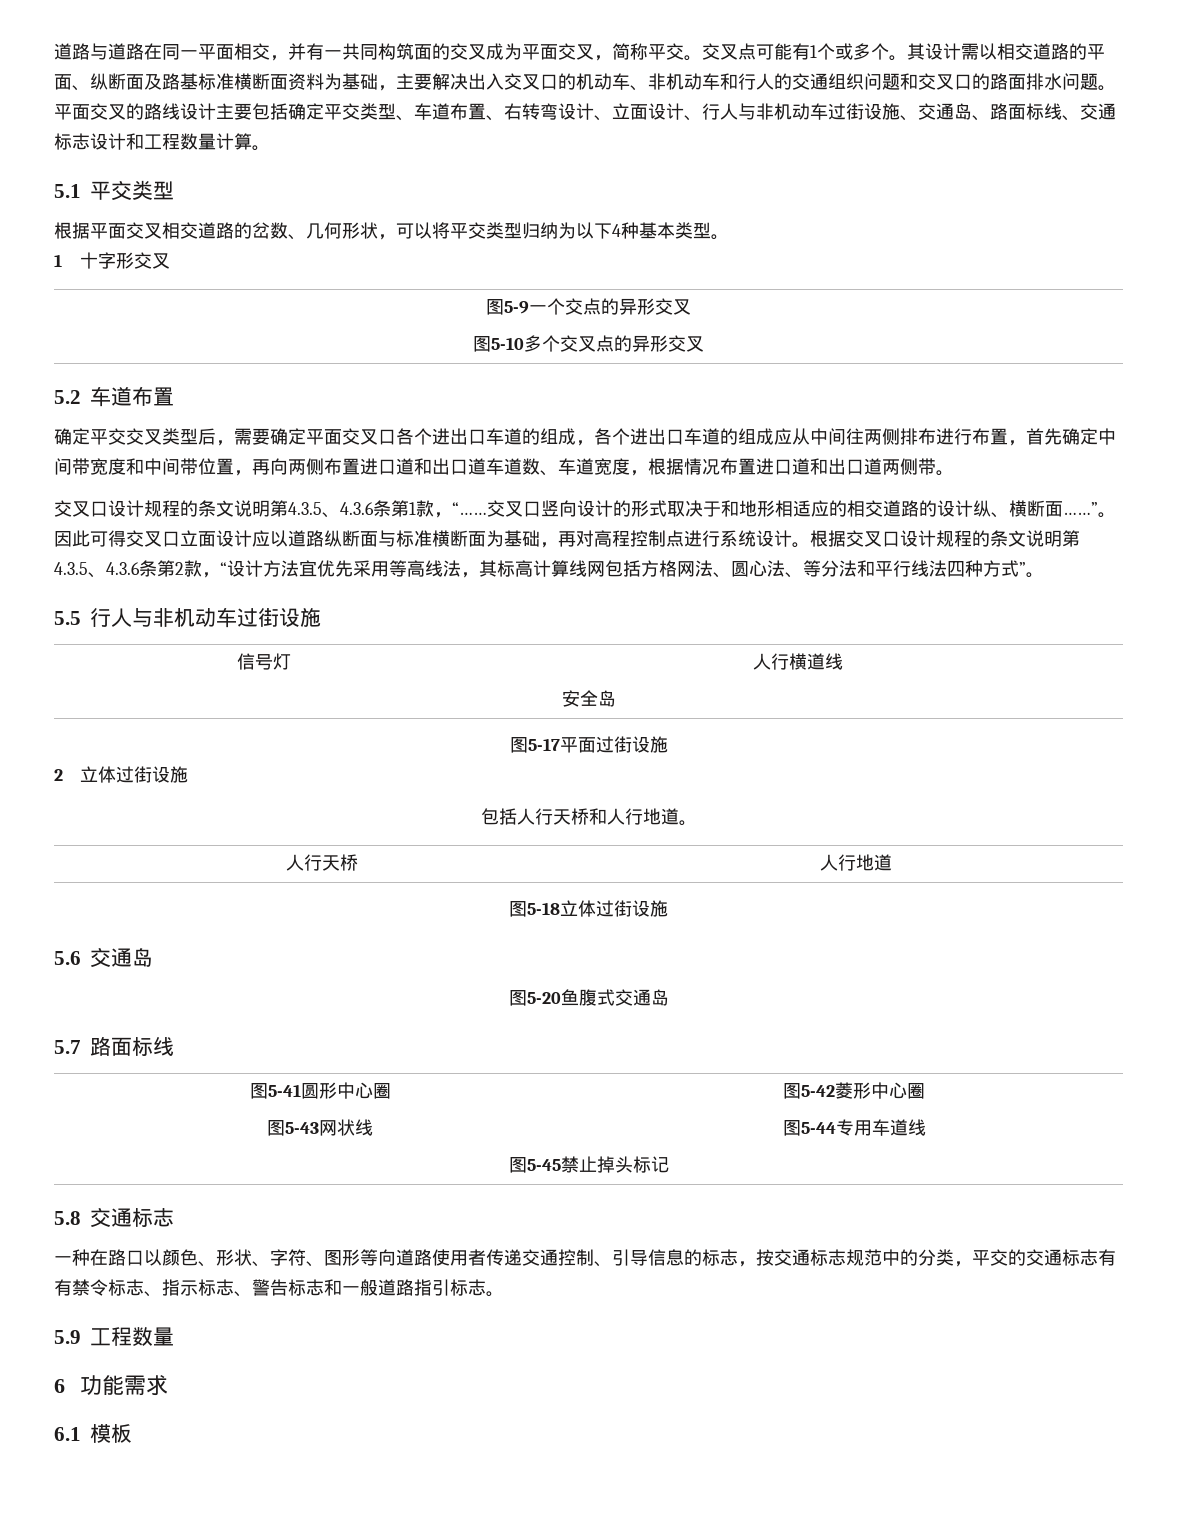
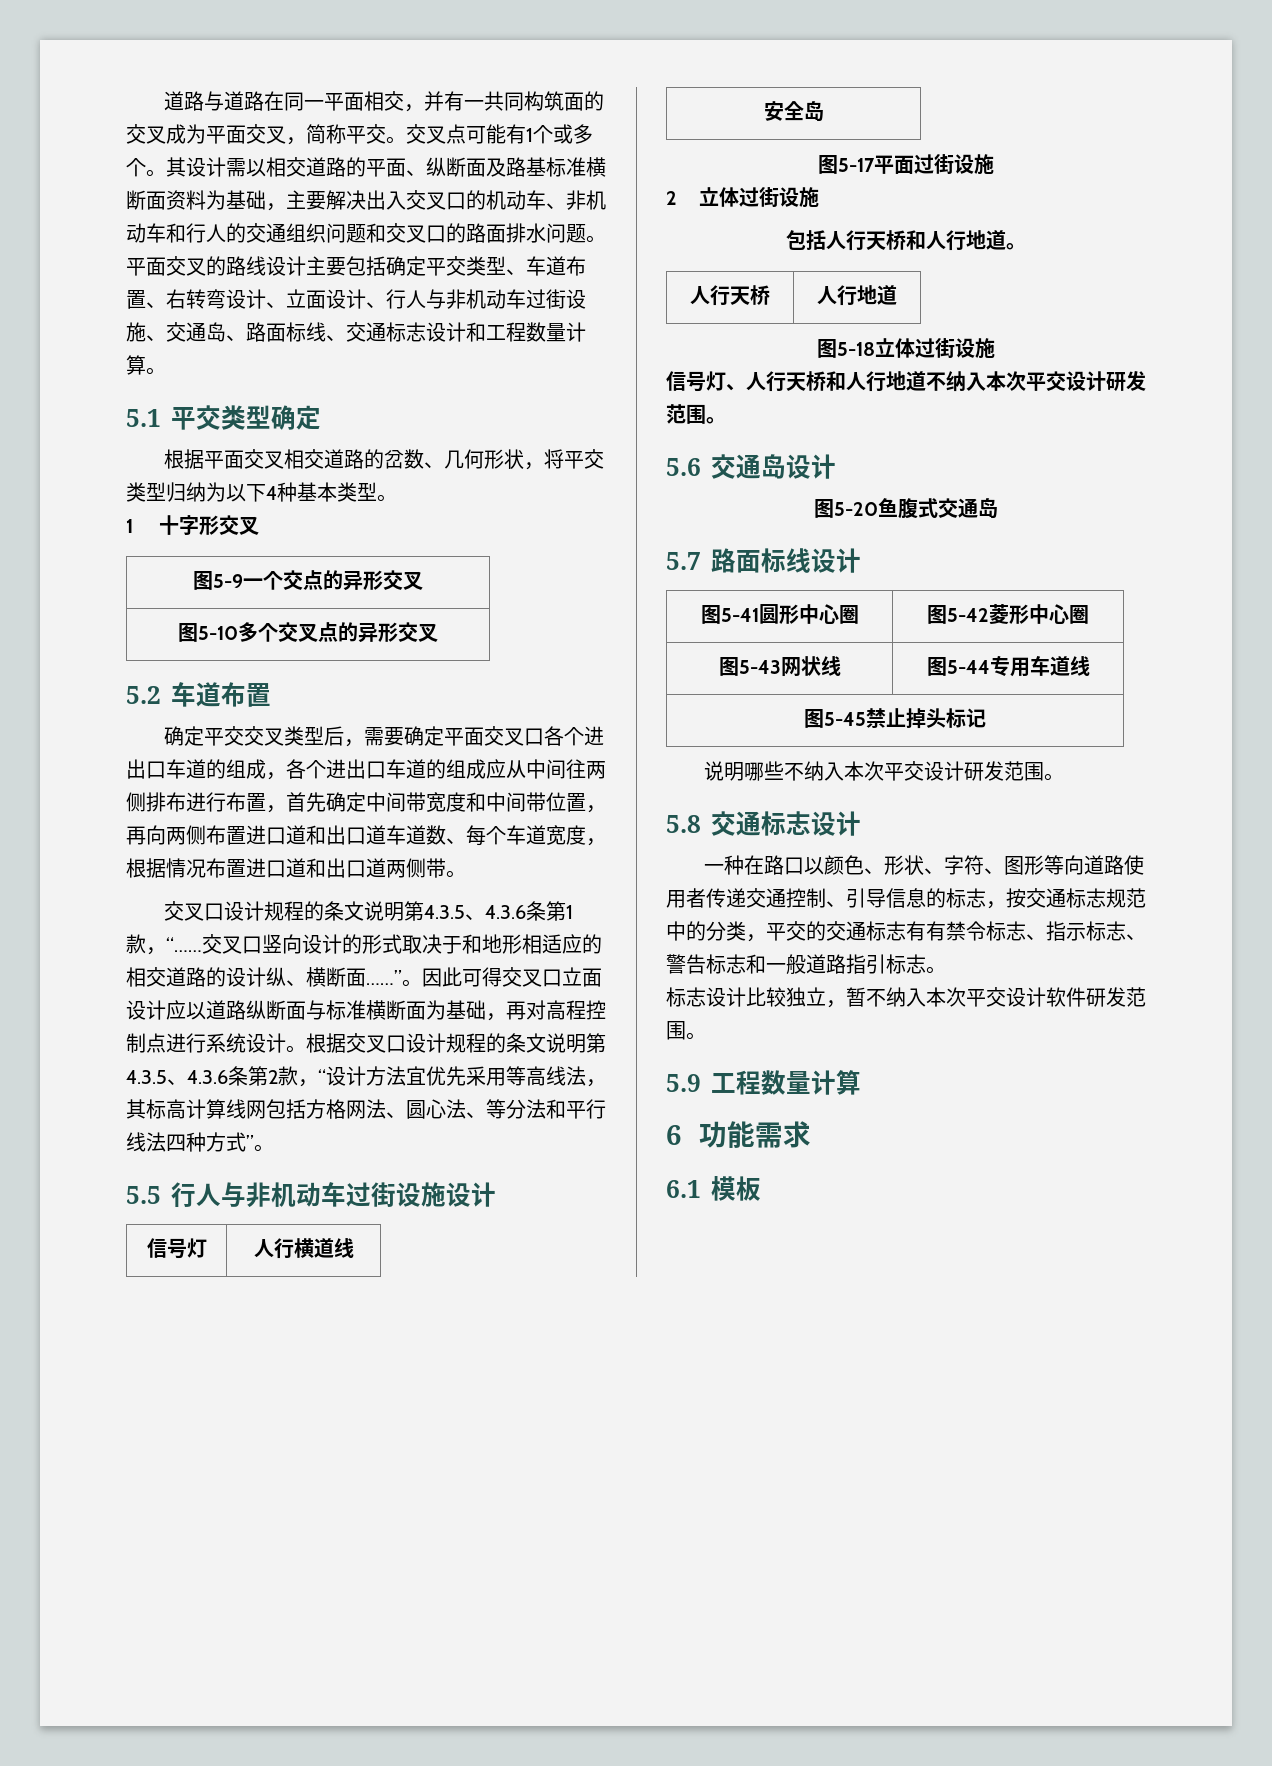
- 5.1平交类型
+ 5.1平交类型确定
- 根据平面交叉相交道路的岔数、几何形状，可以将平交类型归纳为以下4种基本类型。
+ 根据平面交叉相交道路的岔数、几何形状，将平交类型归纳为以下4种基本类型。
- 确定平交交叉类型后，需要确定平面交叉口各个进出口车道的组成，各个进出口车道的组成应从中间往两侧排布进行布置，首先确定中间带宽度和中间带位置，再向两侧布置进口道和出口道车道数、车道宽度，根据情况布置进口道和出口道两侧带。
+ 确定平交交叉类型后，需要确定平面交叉口各个进出口车道的组成，各个进出口车道的组成应从中间往两侧排布进行布置，首先确定中间带宽度和中间带位置，再向两侧布置进口道和出口道车道数、每个车道宽度，根据情况布置进口道和出口道两侧带。
- 5.5行人与非机动车过街设施
+ 5.5行人与非机动车过街设施设计
+ 信号灯、人行天桥和人行地道不纳入本次平交设计研发范围。
- 5.6交通岛
+ 5.6交通岛设计
- 5.7路面标线
+ 5.7路面标线设计
+ 说明哪些不纳入本次平交设计研发范围。
- 5.8交通标志
+ 5.8交通标志设计
+ 标志设计比较独立，暂不纳入本次平交设计软件研发范围。
- 5.9工程数量
+ 5.9工程数量计算

